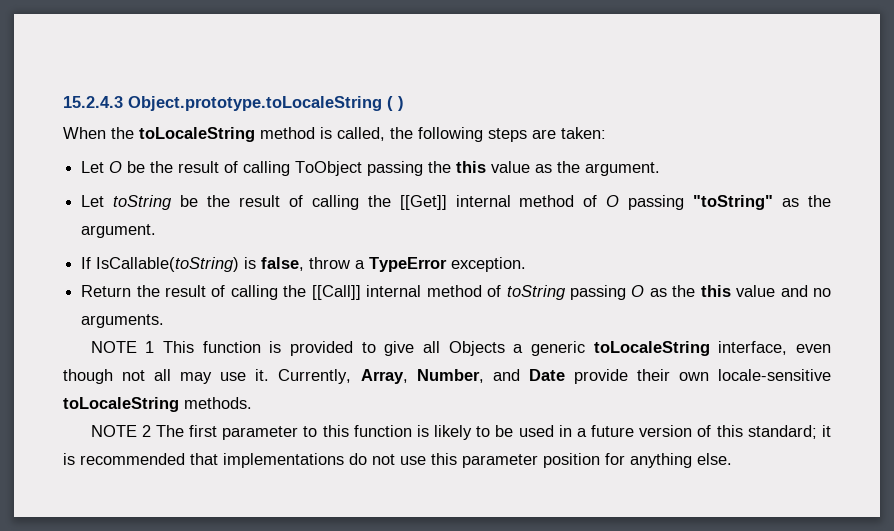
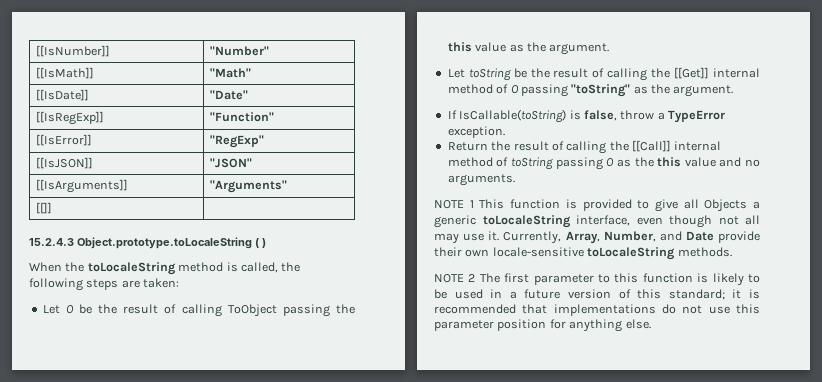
+ [[IsNumber]] | "Number"
+ [[IsMath]] | "Math"
+ [[IsDate]] | "Date"
+ [[IsRegExp]] | "Function"
+ [[IsError]] | "RegExp"
+ [[IsJSON]] | "JSON"
+ [[IsArguments]] | "Arguments"
+ [[]] |

